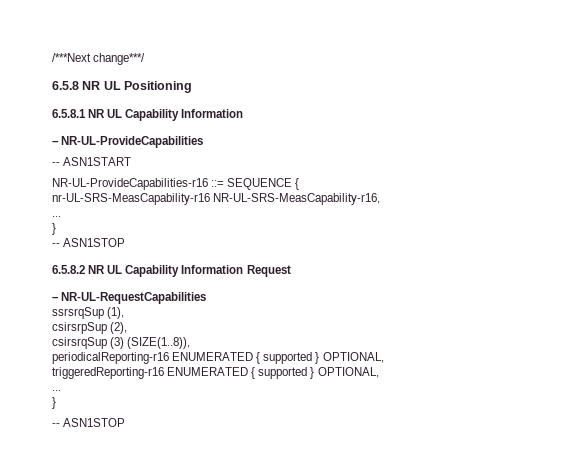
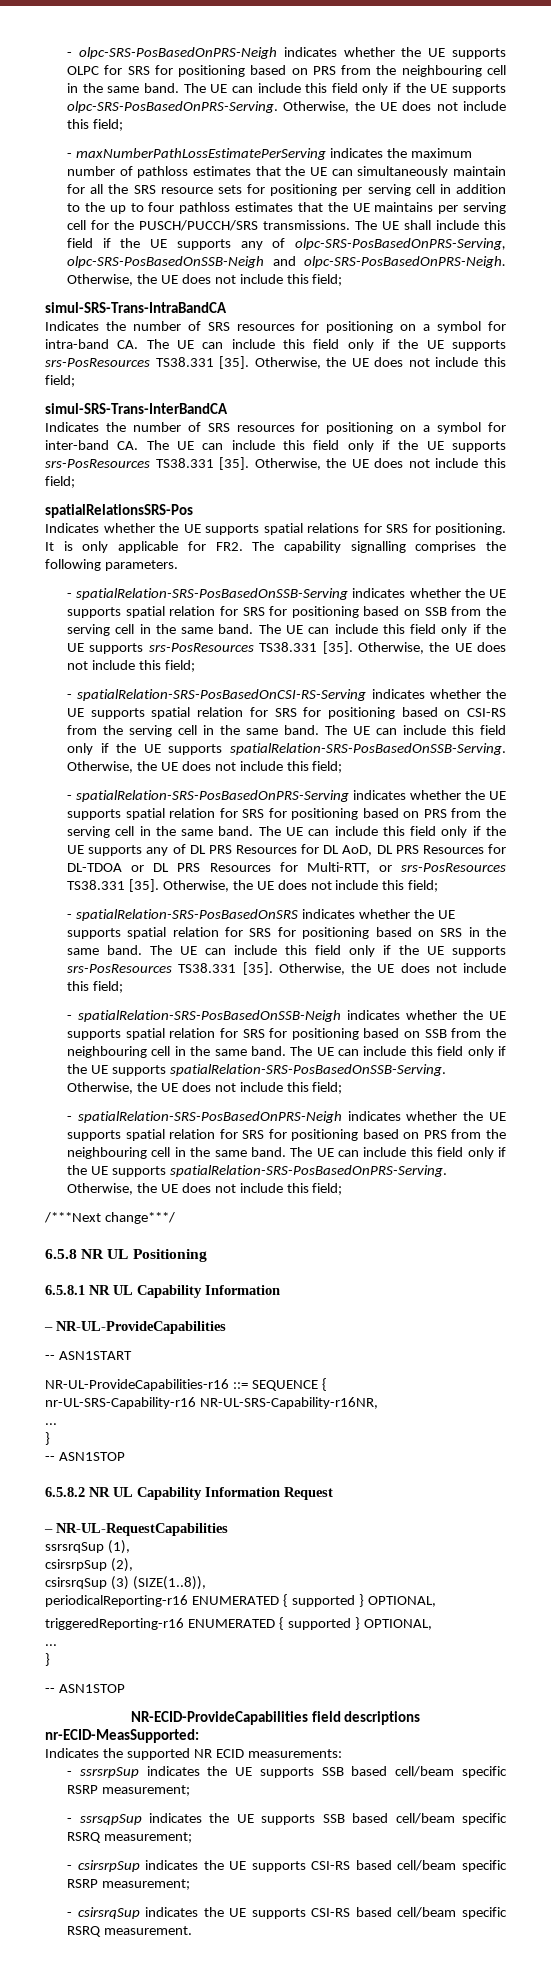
+ - olpc-SRS-PosBasedOnPRS-Neigh indicates whether the UE supports OLPC for SRS for positioning based on PRS from the neighbouring cell in the same band. The UE can include this field only if the UE supports olpc-SRS-PosBasedOnPRS-Serving. Otherwise, the UE does not include this field;
+ - maxNumberPathLossEstimatePerServing indicates the maximum number of pathloss estimates that the UE can simultaneously maintain for all the SRS resource sets for positioning per serving cell in addition to the up to four pathloss estimates that the UE maintains per serving cell for the PUSCH/PUCCH/SRS transmissions. The UE shall include this field if the UE supports any of olpc-SRS-PosBasedOnPRS-Serving, olpc-SRS-PosBasedOnSSB-Neigh and olpc-SRS-PosBasedOnPRS-Neigh. Otherwise, the UE does not include this field;
+ simul-SRS-Trans-IntraBandCA
+ Indicates the number of SRS resources for positioning on a symbol for intra-band CA. The UE can include this field only if the UE supports srs-PosResources TS38.331 [35]. Otherwise, the UE does not include this field;
+ simul-SRS-Trans-InterBandCA
+ Indicates the number of SRS resources for positioning on a symbol for inter-band CA. The UE can include this field only if the UE supports srs-PosResources TS38.331 [35]. Otherwise, the UE does not include this field;
+ spatialRelationsSRS-Pos
+ Indicates whether the UE supports spatial relations for SRS for positioning. It is only applicable for FR2. The capability signalling comprises the following parameters.
+ - spatialRelation-SRS-PosBasedOnSSB-Serving indicates whether the UE supports spatial relation for SRS for positioning based on SSB from the serving cell in the same band. The UE can include this field only if the UE supports srs-PosResources TS38.331 [35]. Otherwise, the UE does not include this field;
+ - spatialRelation-SRS-PosBasedOnCSI-RS-Serving indicates whether the UE supports spatial relation for SRS for positioning based on CSI-RS from the serving cell in the same band. The UE can include this field only if the UE supports spatialRelation-SRS-PosBasedOnSSB-Serving. Otherwise, the UE does not include this field;
+ - spatialRelation-SRS-PosBasedOnPRS-Serving indicates whether the UE supports spatial relation for SRS for positioning based on PRS from the serving cell in the same band. The UE can include this field only if the UE supports any of DL PRS Resources for DL AoD, DL PRS Resources for DL-TDOA or DL PRS Resources for Multi-RTT, or srs-PosResources TS38.331 [35]. Otherwise, the UE does not include this field;
+ - spatialRelation-SRS-PosBasedOnSRS indicates whether the UE supports spatial relation for SRS for positioning based on SRS in the same band. The UE can include this field only if the UE supports srs-PosResources TS38.331 [35]. Otherwise, the UE does not include this field;
+ - spatialRelation-SRS-PosBasedOnSSB-Neigh indicates whether the UE supports spatial relation for SRS for positioning based on SSB from the neighbouring cell in the same band. The UE can include this field only if the UE supports spatialRelation-SRS-PosBasedOnSSB-Serving. Otherwise, the UE does not include this field;
+ - spatialRelation-SRS-PosBasedOnPRS-Neigh indicates whether the UE supports spatial relation for SRS for positioning based on PRS from the neighbouring cell in the same band. The UE can include this field only if the UE supports spatialRelation-SRS-PosBasedOnPRS-Serving. Otherwise, the UE does not include this field;
- nr-UL-SRS-MeasCapability-r16 NR-UL-SRS-MeasCapability-r16,
+ nr-UL-SRS-Capability-r16 NR-UL-SRS-Capability-r16NR,
+ NR-ECID-ProvideCapabilities field descriptions
+ nr-ECID-MeasSupported:
+ Indicates the supported NR ECID measurements:
+ - ssrsrpSup indicates the UE supports SSB based cell/beam specific RSRP measurement;
+ - ssrsqpSup indicates the UE supports SSB based cell/beam specific RSRQ measurement;
+ - csirsrpSup indicates the UE supports CSI-RS based cell/beam specific RSRP measurement;
+ - csirsrqSup indicates the UE supports CSI-RS based cell/beam specific RSRQ measurement.

